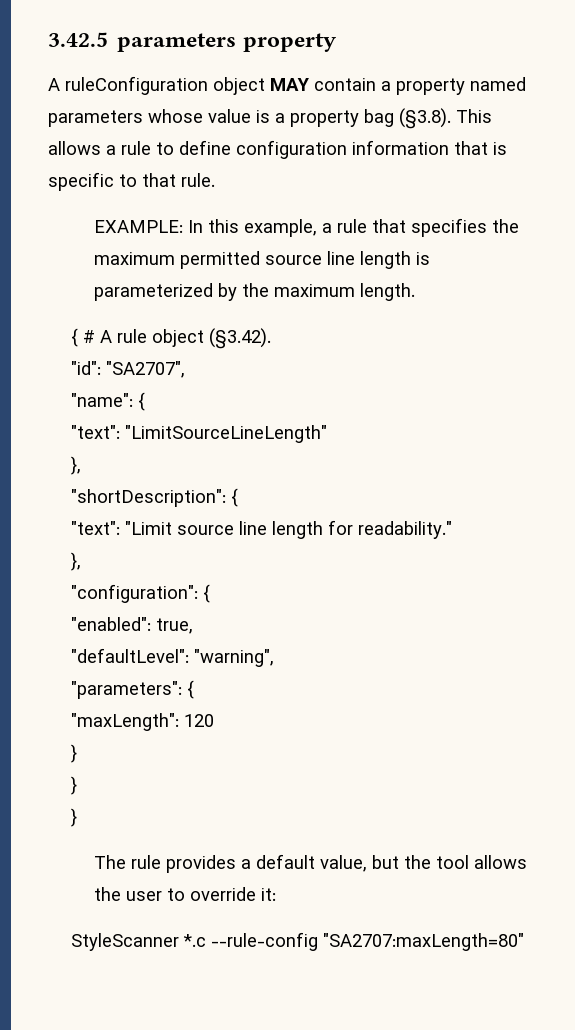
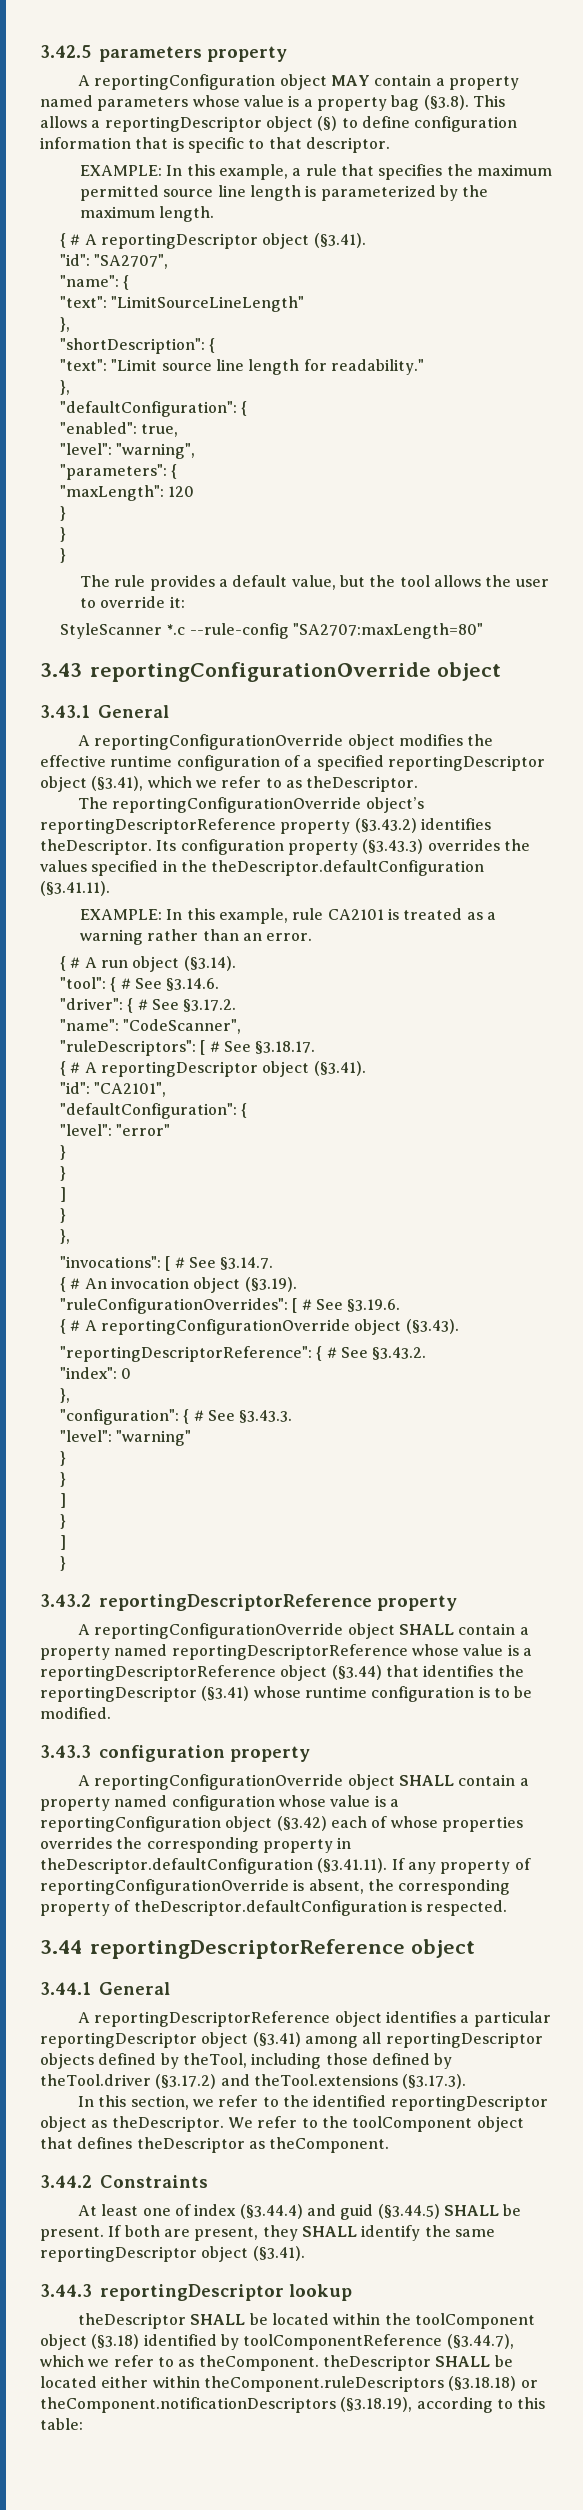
- A ruleConfiguration object MAY contain a property named parameters whose value is a property bag (§3.8). This allows a rule to define configuration information that is specific to that rule.
+ A reportingConfiguration object MAY contain a property named parameters whose value is a property bag (§3.8). This allows a reportingDescriptor object (§) to define configuration information that is specific to that descriptor.
  EXAMPLE: In this example, a rule that specifies the maximum permitted source line length is parameterized by the maximum length.
- { # A rule object (§3.42).
+ { # A reportingDescriptor object (§3.41).
  "text": "Limit source line length for readability."
  },
- "configuration": {
+ "defaultConfiguration": {
- "defaultLevel": "warning",
+ "level": "warning",
+ 3.43 reportingConfigurationOverride object
+ 3.43.1 General
+ A reportingConfigurationOverride object modifies the effective runtime configuration of a specified reportingDescriptor object (§3.41), which we refer to as theDescriptor.
+ The reportingConfigurationOverride object’s reportingDescriptorReference property (§3.43.2) identifies theDescriptor. Its configuration property (§3.43.3) overrides the values specified in the theDescriptor.defaultConfiguration (§3.41.11).
+ EXAMPLE: In this example, rule CA2101 is treated as a warning rather than an error.
+ { # A run object (§3.14).
+ "tool": { # See §3.14.6.
+ "driver": { # See §3.17.2.
+ "name": "CodeScanner",
+ "ruleDescriptors": [ # See §3.18.17.
+ { # A reportingDescriptor object (§3.41).
+ "id": "CA2101",
+ "defaultConfiguration": {
+ "level": "error"
+ }
+ }
+ ]
+ }
+ },
+ "invocations": [ # See §3.14.7.
+ { # An invocation object (§3.19).
+ "ruleConfigurationOverrides": [ # See §3.19.6.
+ { # A reportingConfigurationOverride object (§3.43).
+ "reportingDescriptorReference": { # See §3.43.2.
+ "index": 0
+ },
+ "configuration": { # See §3.43.3.
+ "level": "warning"
+ }
+ }
+ ]
+ }
+ ]
+ }
+ 3.43.2 reportingDescriptorReference property
+ A reportingConfigurationOverride object SHALL contain a property named reportingDescriptorReference whose value is a reportingDescriptorReference object (§3.44) that identifies the reportingDescriptor (§3.41) whose runtime configuration is to be modified.
+ 3.43.3 configuration property
+ A reportingConfigurationOverride object SHALL contain a property named configuration whose value is a reportingConfiguration object (§3.42) each of whose properties overrides the corresponding property in theDescriptor.defaultConfiguration (§3.41.11). If any property of reportingConfigurationOverride is absent, the corresponding property of theDescriptor.defaultConfiguration is respected.
+ 3.44 reportingDescriptorReference object
+ 3.44.1 General
+ A reportingDescriptorReference object identifies a particular reportingDescriptor object (§3.41) among all reportingDescriptor objects defined by theTool, including those defined by theTool.driver (§3.17.2) and theTool.extensions (§3.17.3).
+ In this section, we refer to the identified reportingDescriptor object as theDescriptor. We refer to the toolComponent object that defines theDescriptor as theComponent.
+ 3.44.2 Constraints
+ At least one of index (§3.44.4) and guid (§3.44.5) SHALL be present. If both are present, they SHALL identify the same reportingDescriptor object (§3.41).
+ 3.44.3 reportingDescriptor lookup
+ theDescriptor SHALL be located within the toolComponent object (§3.18) identified by toolComponentReference (§3.44.7), which we refer to as theComponent. theDescriptor SHALL be located either within theComponent.ruleDescriptors (§3.18.18) or theComponent.notificationDescriptors (§3.18.19), according to this table:

